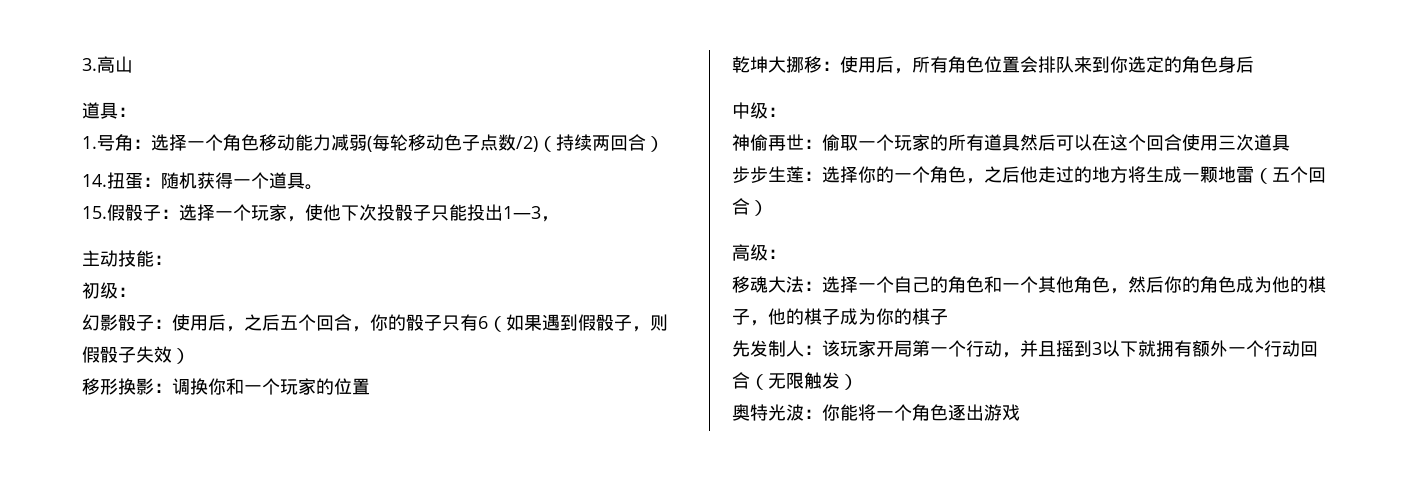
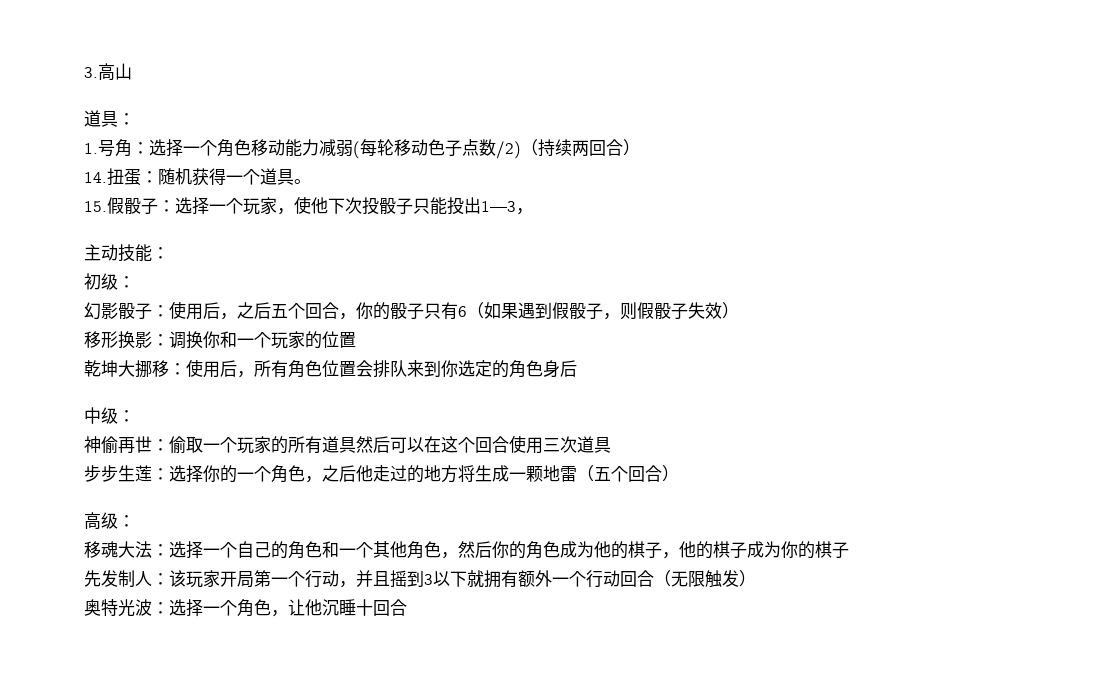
- 奥特光波：你能将一个角色逐出游戏
+ 奥特光波：选择一个角色，让他沉睡十回合

